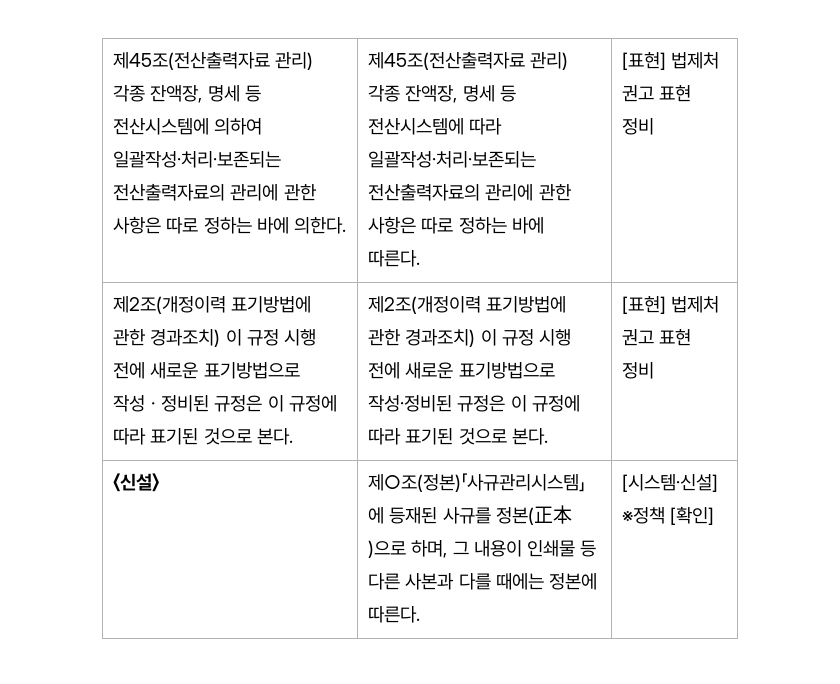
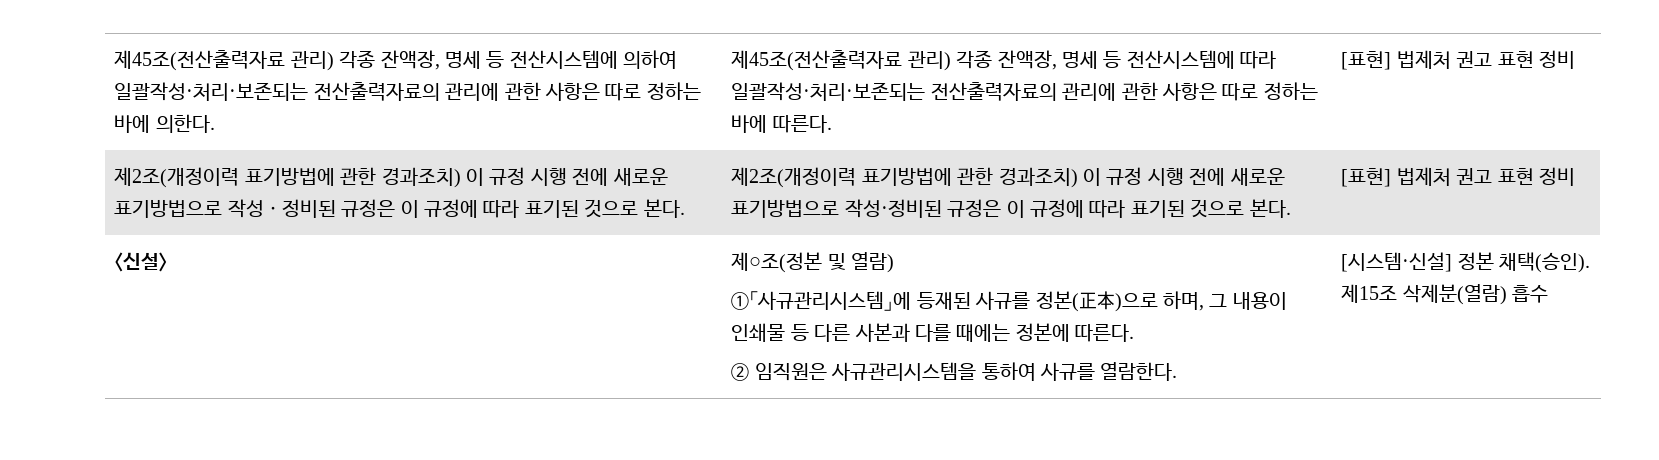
- 〈신설〉 | 제○조(정본)「사규관리시스템」에 등재된 사규를 정본(正本)으로 하며, 그 내용이 인쇄물 등 다른 사본과 다를 때에는 정본에 따른다. | [시스템·신설] ※정책 [확인]
+ 〈신설〉 | 제○조(정본 및 열람)
+ ①「사규관리시스템」에 등재된 사규를 정본(正本)으로 하며, 그 내용이 인쇄물 등 다른 사본과 다를 때에는 정본에 따른다.
+ ② 임직원은 사규관리시스템을 통하여 사규를 열람한다. | [시스템·신설] 정본 채택(승인). 제15조 삭제분(열람) 흡수

